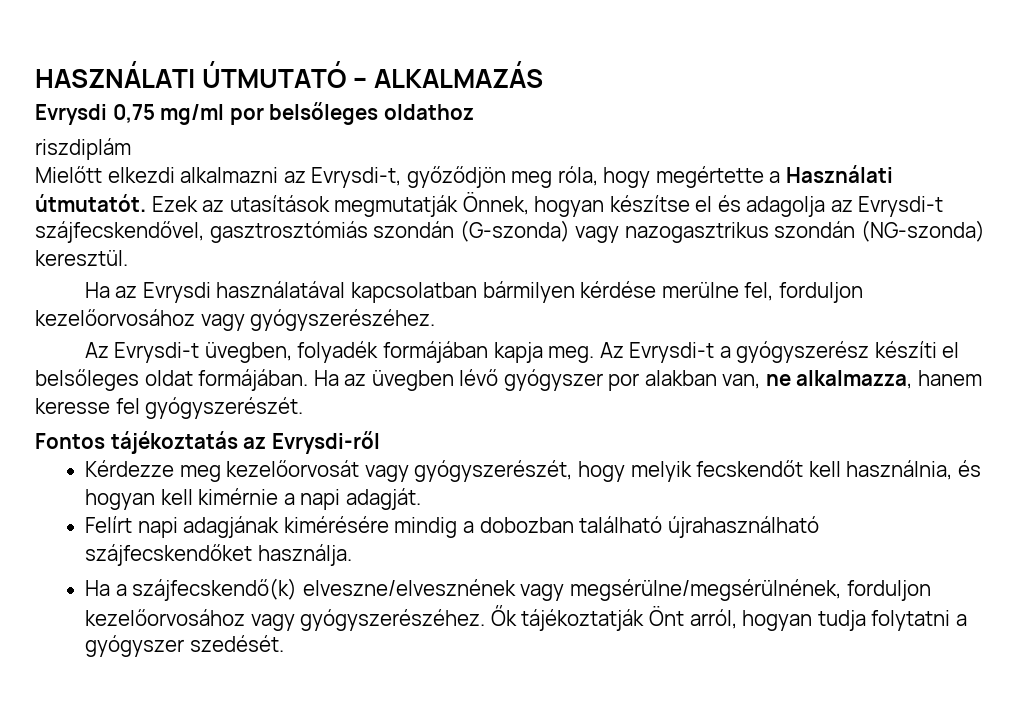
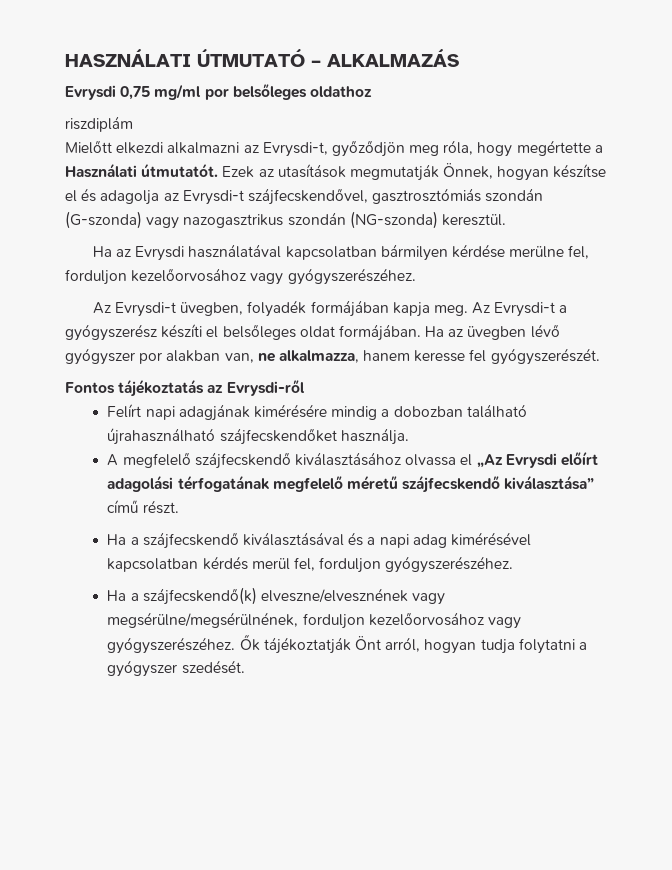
- Kérdezze meg kezelőorvosát vagy gyógyszerészét, hogy melyik fecskendőt kell használnia, és hogyan kell kimérnie a napi adagját.
+ A megfelelő szájfecskendő kiválasztásához olvassa el „Az Evrysdi előírt adagolási térfogatának megfelelő méretű szájfecskendő kiválasztása” című részt.
+ Ha a szájfecskendő kiválasztásával és a napi adag kimérésével kapcsolatban kérdés merül fel, forduljon gyógyszerészéhez.

